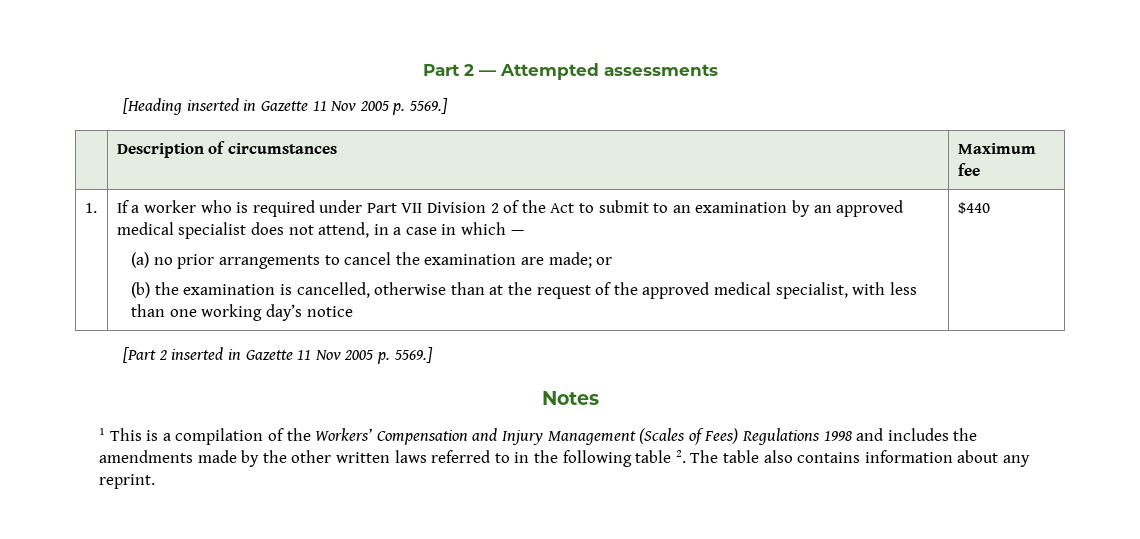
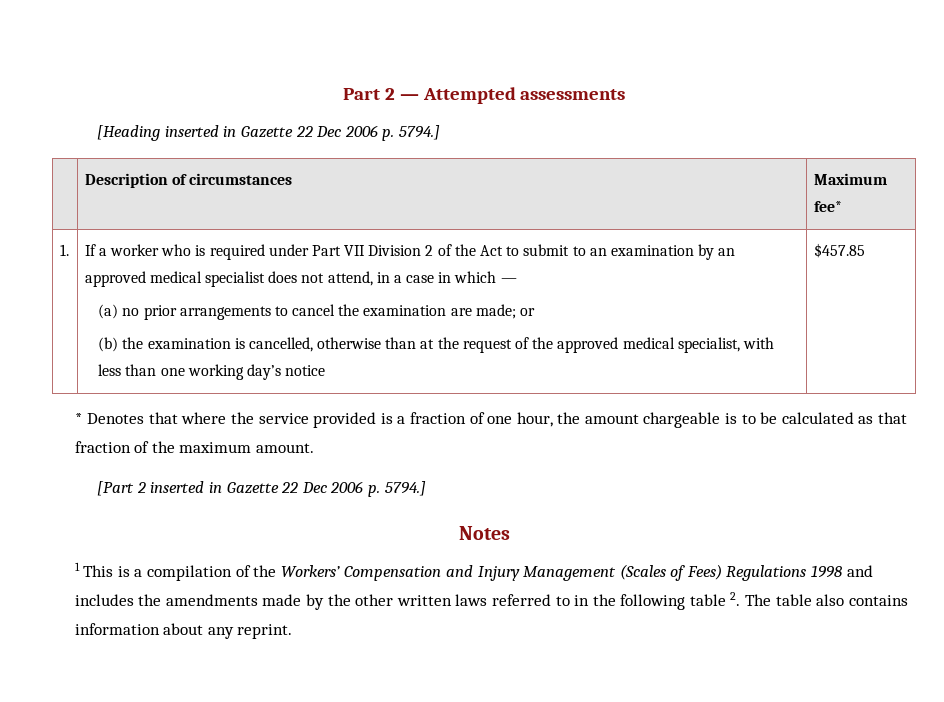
- [Heading inserted in Gazette 11 Nov 2005 p. 5569.]
+ [Heading inserted in Gazette 22 Dec 2006 p. 5794.]
- | Description of circumstances | Maximum fee
+ | Description of circumstances | Maximum fee*
- $440
+ $457.85
+ * Denotes that where the service provided is a fraction of one hour, the amount chargeable is to be calculated as that fraction of the maximum amount.
- [Part 2 inserted in Gazette 11 Nov 2005 p. 5569.]
+ [Part 2 inserted in Gazette 22 Dec 2006 p. 5794.]

